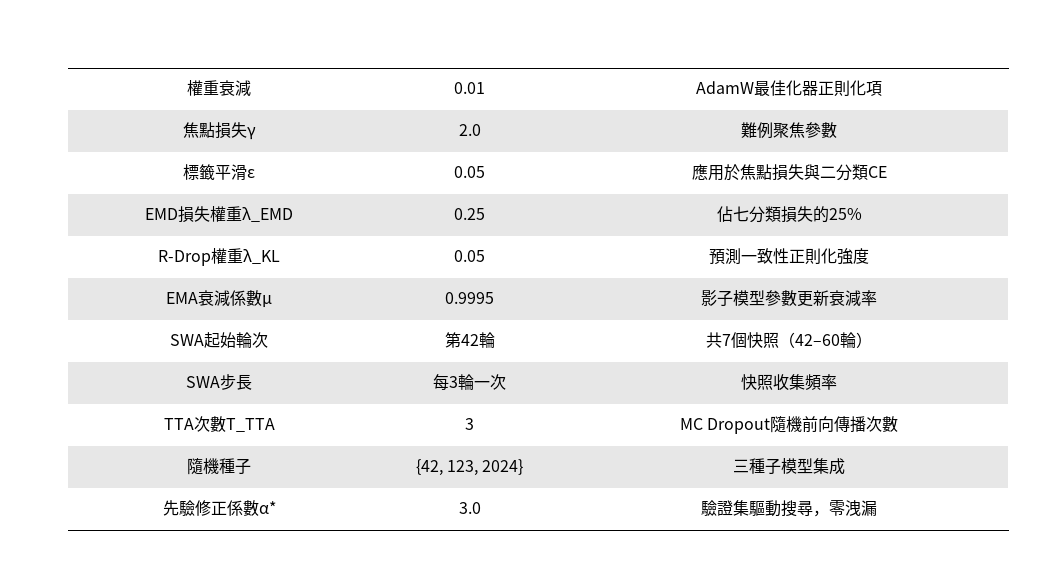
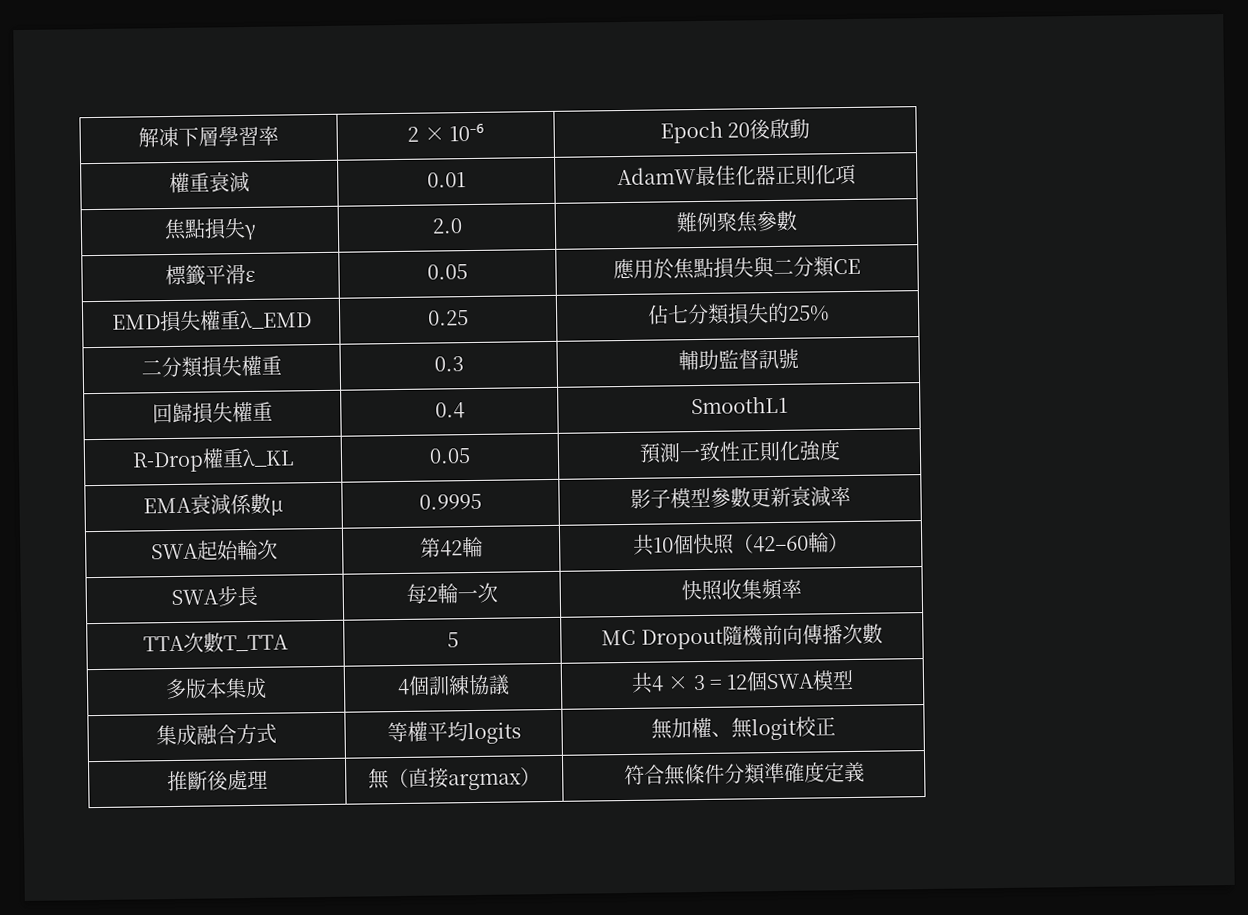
+ 解凍下層學習率 | 2 × 10⁻⁶ | Epoch 20後啟動
+ 二分類損失權重 | 0.3 | 輔助監督訊號
+ 回歸損失權重 | 0.4 | SmoothL1
- SWA起始輪次 | 第42輪 | 共7個快照（42–60輪）
+ SWA起始輪次 | 第42輪 | 共10個快照（42–60輪）
- SWA步長 | 每3輪一次 | 快照收集頻率
+ SWA步長 | 每2輪一次 | 快照收集頻率
- TTA次數T_TTA | 3 | MC Dropout隨機前向傳播次數
+ TTA次數T_TTA | 5 | MC Dropout隨機前向傳播次數
- 隨機種子 | {42, 123, 2024} | 三種子模型集成
- 先驗修正係數α* | 3.0 | 驗證集驅動搜尋，零洩漏
+ 多版本集成 | 4個訓練協議 | 共4 × 3 = 12個SWA模型
+ 集成融合方式 | 等權平均logits | 無加權、無logit校正
+ 推斷後處理 | 無（直接argmax） | 符合無條件分類準確度定義

